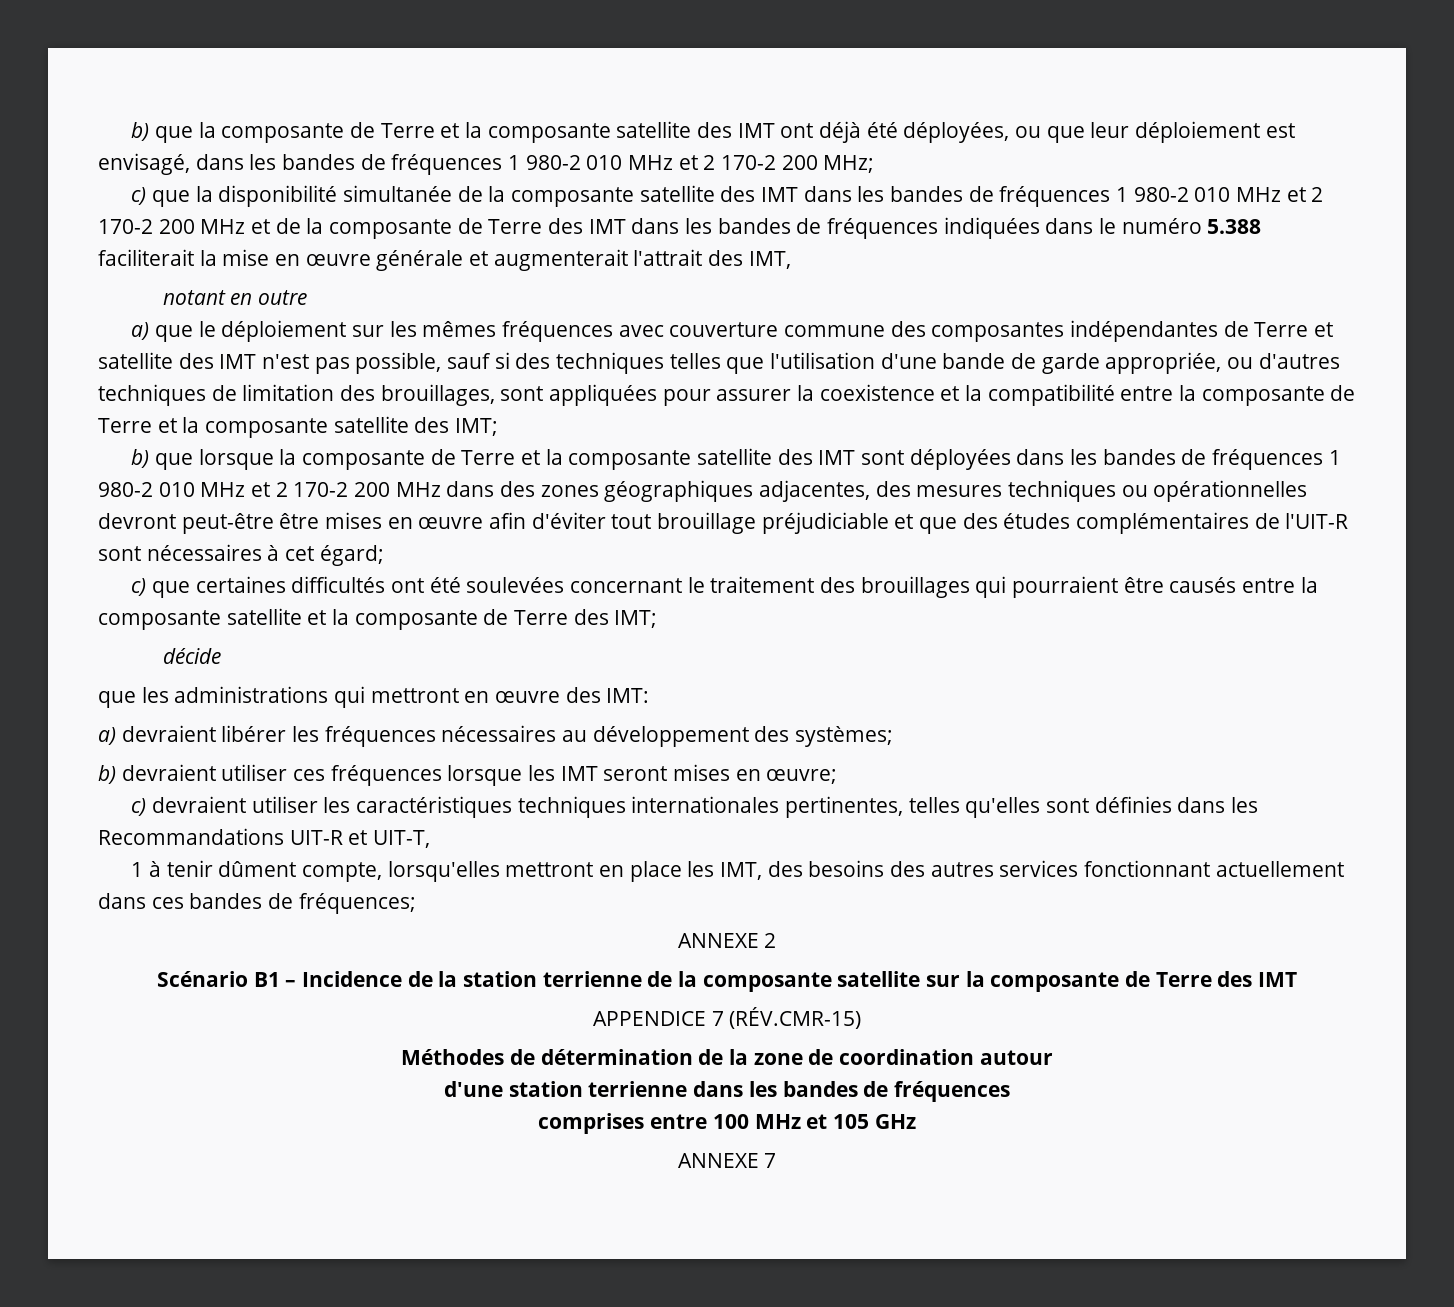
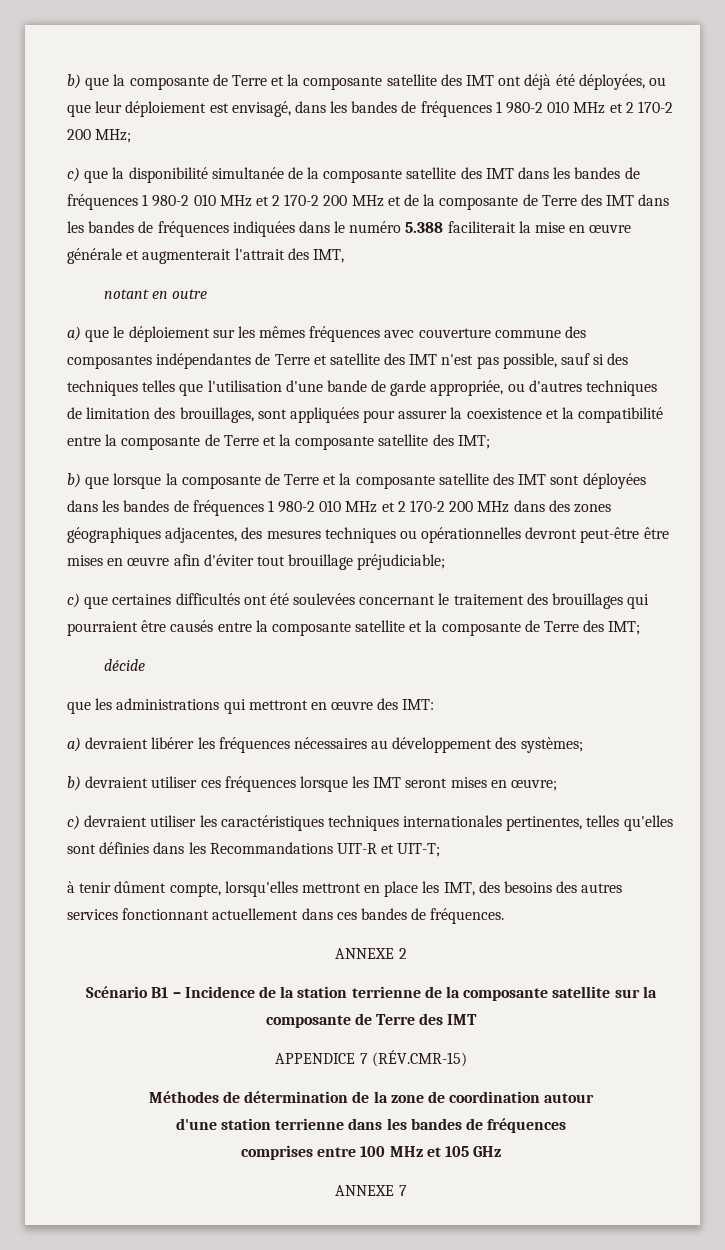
- b) que lorsque la composante de Terre et la composante satellite des IMT sont déployées dans les bandes de fréquences 1 980-2 010 MHz et 2 170-2 200 MHz dans des zones géographiques adjacentes, des mesures techniques ou opérationnelles devront peut-être être mises en œuvre afin d'éviter tout brouillage préjudiciable et que des études complémentaires de l'UIT-R sont nécessaires à cet égard;
+ b) que lorsque la composante de Terre et la composante satellite des IMT sont déployées dans les bandes de fréquences 1 980-2 010 MHz et 2 170-2 200 MHz dans des zones géographiques adjacentes, des mesures techniques ou opérationnelles devront peut-être être mises en œuvre afin d'éviter tout brouillage préjudiciable;
- c) devraient utiliser les caractéristiques techniques internationales pertinentes, telles qu'elles sont définies dans les Recommandations UIT-R et UIT-T,
- 1 à tenir dûment compte, lorsqu'elles mettront en place les IMT, des besoins des autres services fonctionnant actuellement dans ces bandes de fréquences;
+ c) devraient utiliser les caractéristiques techniques internationales pertinentes, telles qu'elles sont définies dans les Recommandations UIT-R et UIT-T;
+ à tenir dûment compte, lorsqu'elles mettront en place les IMT, des besoins des autres services fonctionnant actuellement dans ces bandes de fréquences.

